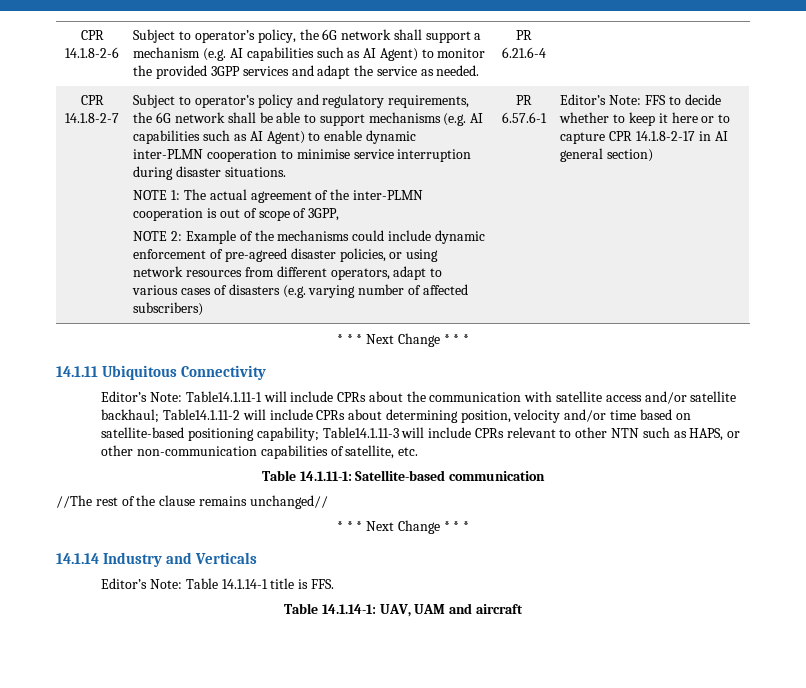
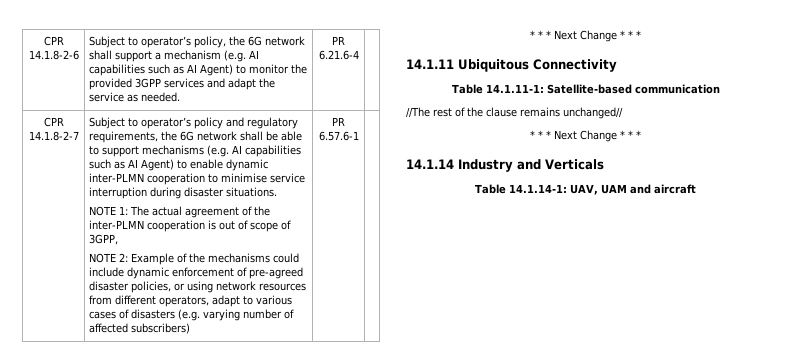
- Editor’s Note: FFS to decide whether to keep it here or to capture CPR 14.1.8-2-17 in AI general section)
- Editor’s Note: Table14.1.11-1 will include CPRs about the communication with satellite access and/or satellite backhaul; Table14.1.11-2 will include CPRs about determining position, velocity and/or time based on satellite-based positioning capability; Table14.1.11-3 will include CPRs relevant to other NTN such as HAPS, or other non-communication capabilities of satellite, etc.
- Editor’s Note: Table 14.1.14-1 title is FFS.

